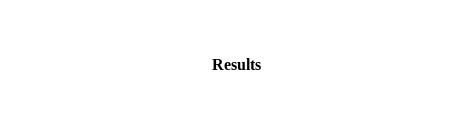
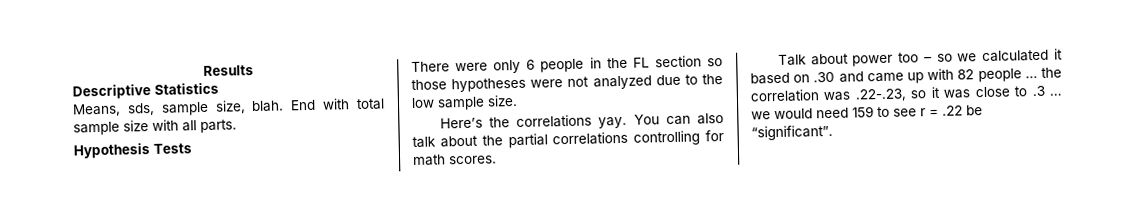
+ Descriptive Statistics
+ Means, sds, sample size, blah. End with total sample size with all parts.
+ Hypothesis Tests
+ There were only 6 people in the FL section so those hypotheses were not analyzed due to the low sample size.
+ Here’s the correlations yay. You can also talk about the partial correlations controlling for math scores.
+ Talk about power too – so we calculated it based on .30 and came up with 82 people … the correlation was .22-.23, so it was close to .3 … we would need 159 to see r = .22 be “significant”.

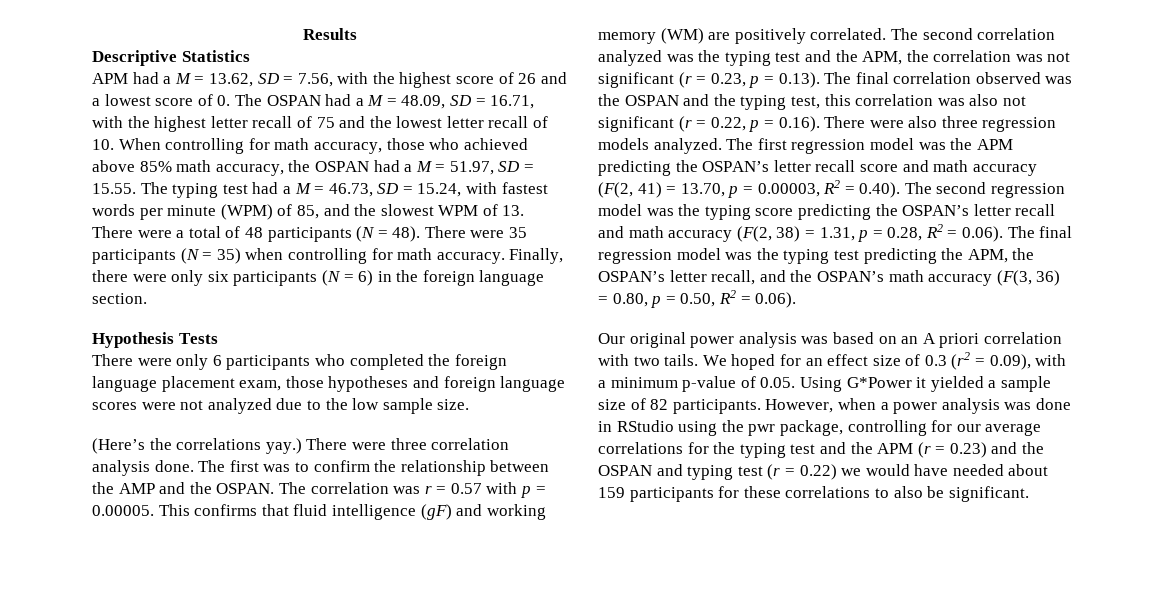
- Means, sds, sample size, blah. End with total sample size with all parts.
+ APM had a M = 13.62, SD = 7.56, with the highest score of 26 and a lowest score of 0. The OSPAN had a M = 48.09, SD = 16.71, with the highest letter recall of 75 and the lowest letter recall of 10. When controlling for math accuracy, those who achieved above 85% math accuracy, the OSPAN had a M = 51.97, SD = 15.55. The typing test had a M = 46.73, SD = 15.24, with fastest words per minute (WPM) of 85, and the slowest WPM of 13. There were a total of 48 participants (N = 48). There were 35 participants (N = 35) when controlling for math accuracy. Finally, there were only six participants (N = 6) in the foreign language section.
- There were only 6 people in the FL section so those hypotheses were not analyzed due to the low sample size.
+ There were only 6 participants who completed the foreign language placement exam, those hypotheses and foreign language scores were not analyzed due to the low sample size.
- Here’s the correlations yay. You can also talk about the partial correlations controlling for math scores.
- Talk about power too – so we calculated it based on .30 and came up with 82 people … the correlation was .22-.23, so it was close to .3 … we would need 159 to see r = .22 be “significant”.
+ (Here’s the correlations yay.) There were three correlation analysis done. The first was to confirm the relationship between the AMP and the OSPAN. The correlation was r = 0.57 with p = 0.00005. This confirms that fluid intelligence (gF) and working memory (WM) are positively correlated. The second correlation analyzed was the typing test and the APM, the correlation was not significant (r = 0.23, p = 0.13). The final correlation observed was the OSPAN and the typing test, this correlation was also not significant (r = 0.22, p = 0.16). There were also three regression models analyzed. The first regression model was the APM predicting the OSPAN’s letter recall score and math accuracy (F(2, 41) = 13.70, p = 0.00003, R2 = 0.40). The second regression model was the typing score predicting the OSPAN’s letter recall and math accuracy (F(2, 38) = 1.31, p = 0.28, R2 = 0.06). The final regression model was the typing test predicting the APM, the OSPAN’s letter recall, and the OSPAN’s math accuracy (F(3, 36) = 0.80, p = 0.50, R2 = 0.06).
+ Our original power analysis was based on an A priori correlation with two tails. We hoped for an effect size of 0.3 (r2 = 0.09), with a minimum p-value of 0.05. Using G*Power it yielded a sample size of 82 participants. However, when a power analysis was done in RStudio using the pwr package, controlling for our average correlations for the typing test and the APM (r = 0.23) and the OSPAN and typing test (r = 0.22) we would have needed about 159 participants for these correlations to also be significant.

